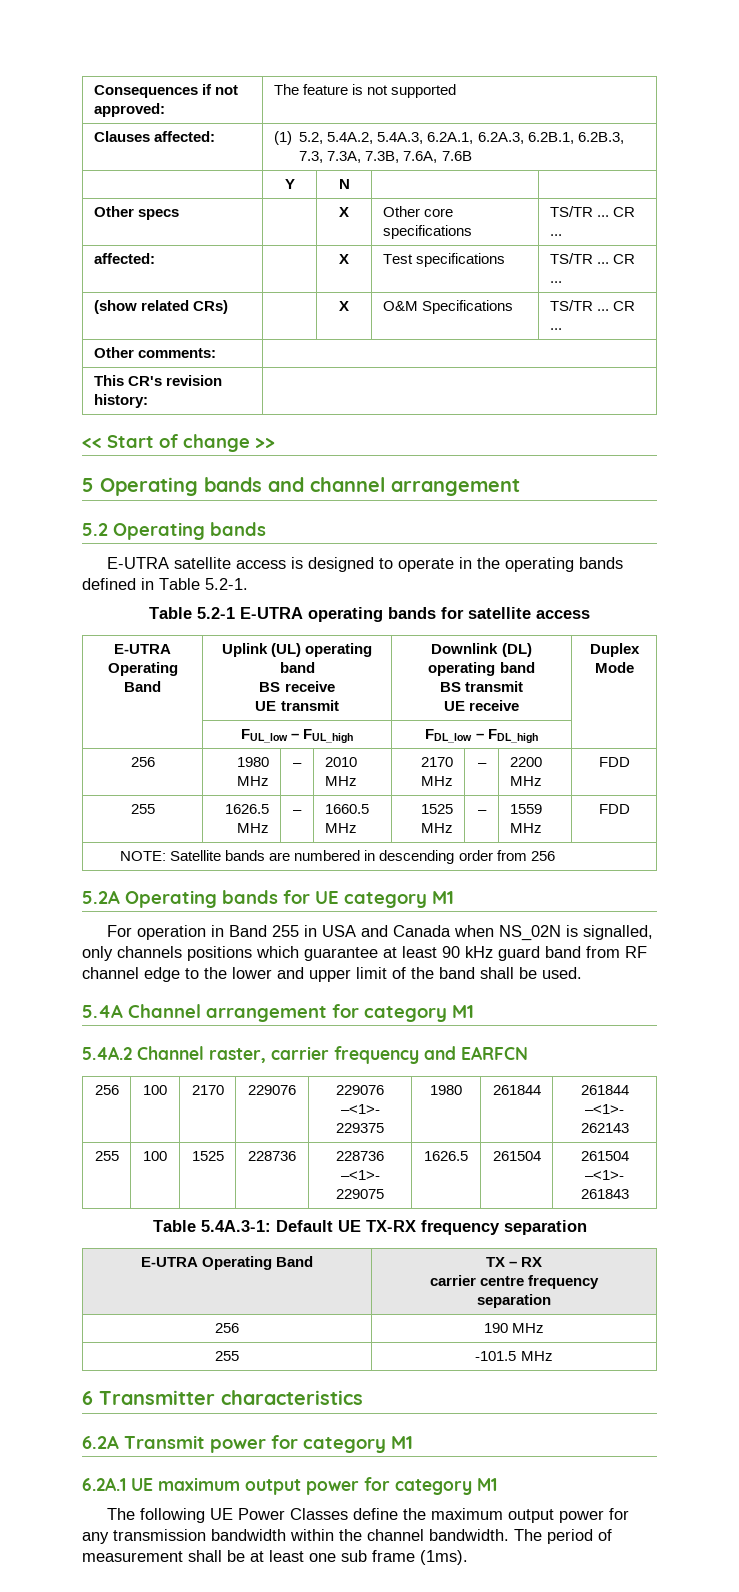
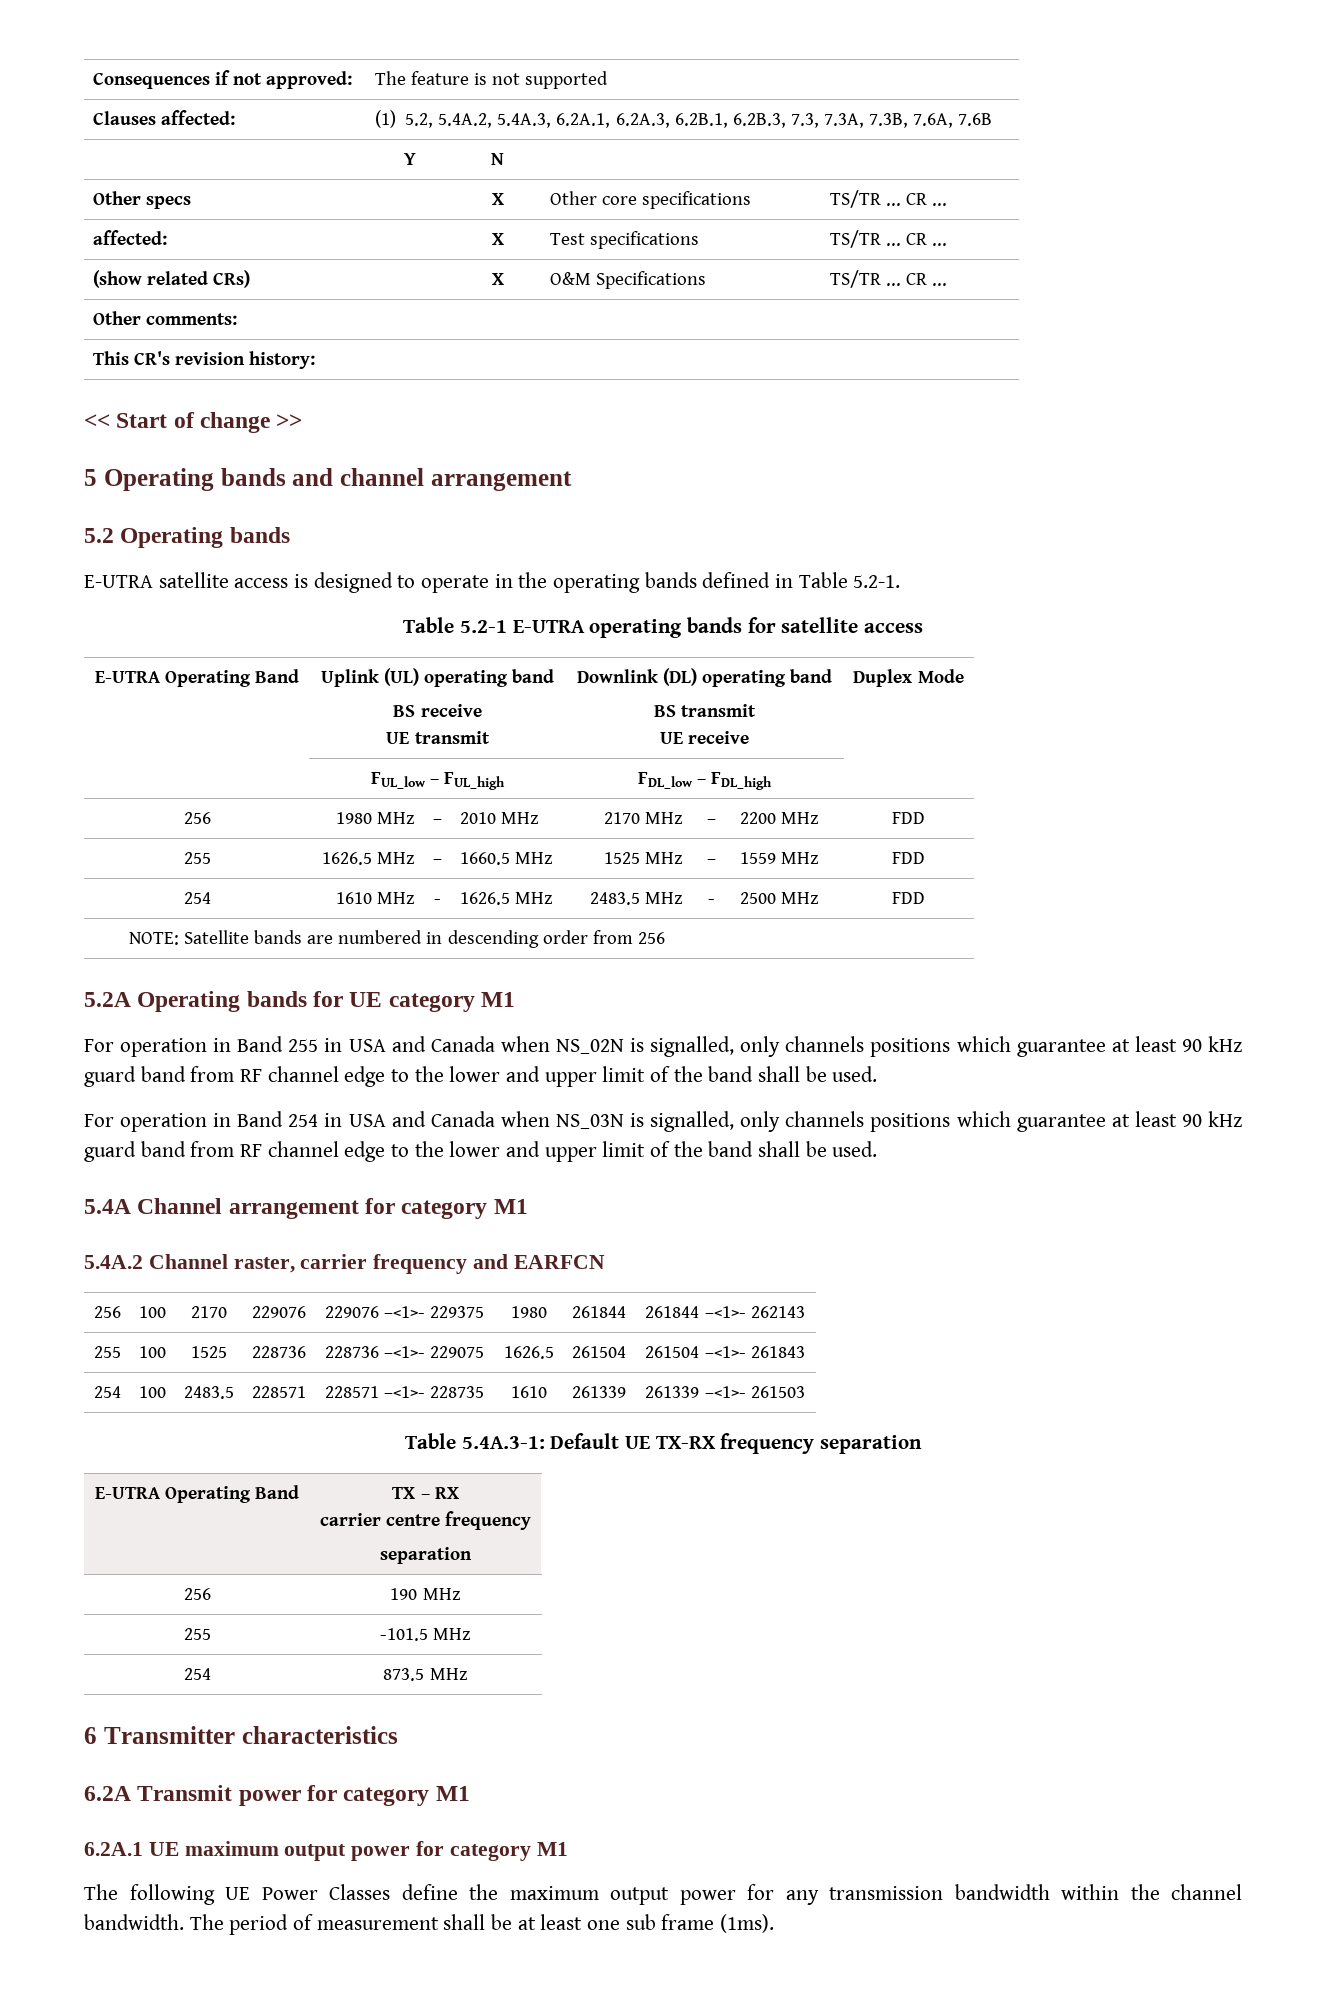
+ 254 | 1610 MHz | - | 1626.5 MHz | 2483.5 MHz | - | 2500 MHz | FDD
+ For operation in Band 254 in USA and Canada when NS_03N is signalled, only channels positions which guarantee at least 90 kHz guard band from RF channel edge to the lower and upper limit of the band shall be used.
+ 254 | 100 | 2483.5 | 228571 | 228571 –<1>- 228735 | 1610 | 261339 | 261339 –<1>- 261503
+ 254 | 873.5 MHz

